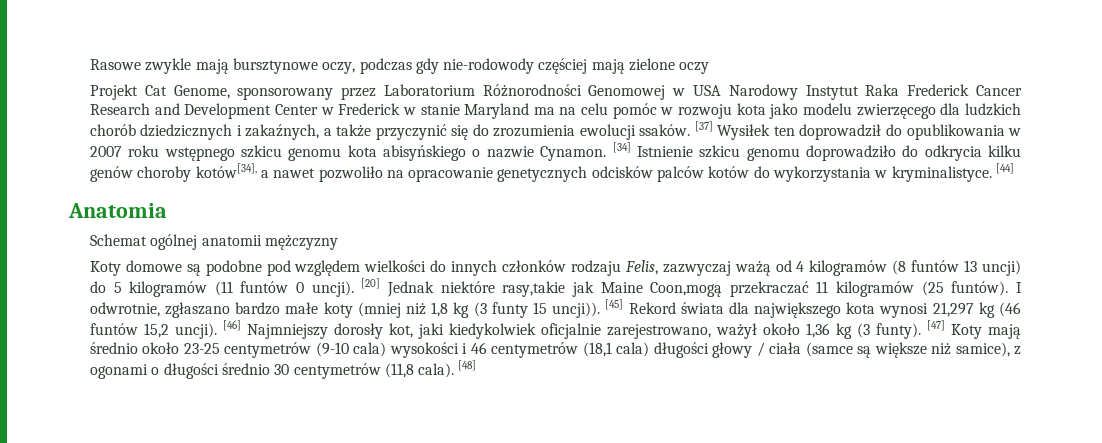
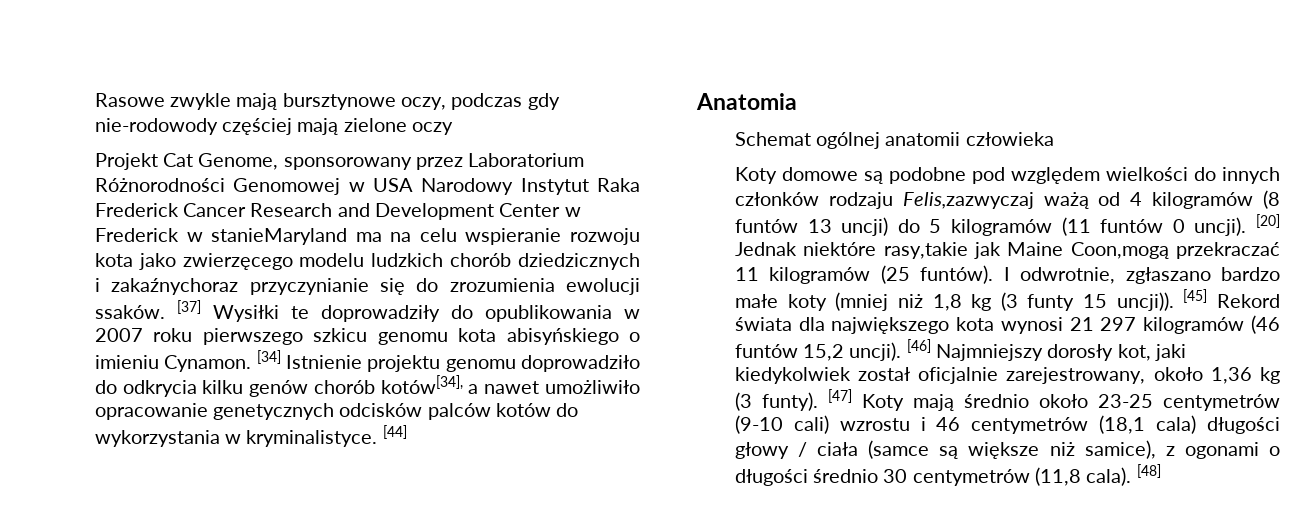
- Projekt Cat Genome, sponsorowany przez Laboratorium Różnorodności Genomowej w USA Narodowy Instytut Raka Frederick Cancer Research and Development Center w Frederick w stanie Maryland ma na celu pomóc w rozwoju kota jako modelu zwierzęcego dla ludzkich chorób dziedzicznych i zakaźnych, a także przyczynić się do zrozumienia ewolucji ssaków.
+ Projekt Cat Genome, sponsorowany przez Laboratorium Różnorodności Genomowej w USA Narodowy Instytut Raka Frederick Cancer Research and Development Center w Frederick w stanieMaryland ma na celu wspieranie rozwoju kota jako zwierzęcego modelu ludzkich chorób dziedzicznych i zakaźnychoraz przyczynianie się do zrozumienia ewolucji ssaków.
- [37] Wysiłek ten doprowadził do opublikowania w 2007 roku wstępnego szkicu genomu kota abisyńskiego o nazwie Cynamon.
+ [37] Wysiłki te doprowadziły do opublikowania w 2007 roku pierwszego szkicu genomu kota abisyńskiego o imieniu Cynamon.
- [34] Istnienie szkicu genomu doprowadziło do odkrycia kilku genów choroby kotów[34], a nawet pozwoliło na opracowanie genetycznych odcisków palców kotów do wykorzystania w kryminalistyce.
+ [34] Istnienie projektu genomu doprowadziło do odkrycia kilku genów chorób kotów[34], a nawet umożliwiło opracowanie genetycznych odcisków palców kotów do wykorzystania w kryminalistyce.
- Schemat ogólnej anatomii mężczyzny
+ Schemat ogólnej anatomii człowieka
- Koty domowe są podobne pod względem wielkości do innych członków rodzaju Felis, zazwyczaj ważą od 4 kilogramów (8 funtów 13 uncji) do 5 kilogramów (11 funtów 0 uncji).
+ Koty domowe są podobne pod względem wielkości do innych członków rodzaju Felis,zazwyczaj ważą od 4 kilogramów (8 funtów 13 uncji) do 5 kilogramów (11 funtów 0 uncji).
- [45] Rekord świata dla największego kota wynosi 21,297 kg (46 funtów 15,2 uncji).
+ [45] Rekord świata dla największego kota wynosi 21 297 kilogramów (46 funtów 15,2 uncji).
- [46] Najmniejszy dorosły kot, jaki kiedykolwiek oficjalnie zarejestrowano, ważył około 1,36 kg (3 funty).
+ [46] Najmniejszy dorosły kot, jaki kiedykolwiek został oficjalnie zarejestrowany, około 1,36 kg (3 funty).
- [47] Koty mają średnio około 23-25 centymetrów (9-10 cala) wysokości i 46 centymetrów (18,1 cala) długości głowy / ciała (samce są większe niż samice), z ogonami o długości średnio 30 centymetrów (11,8 cala).
+ [47] Koty mają średnio około 23-25 centymetrów (9-10 cali) wzrostu i 46 centymetrów (18,1 cala) długości głowy / ciała (samce są większe niż samice), z ogonami o długości średnio 30 centymetrów (11,8 cala).

